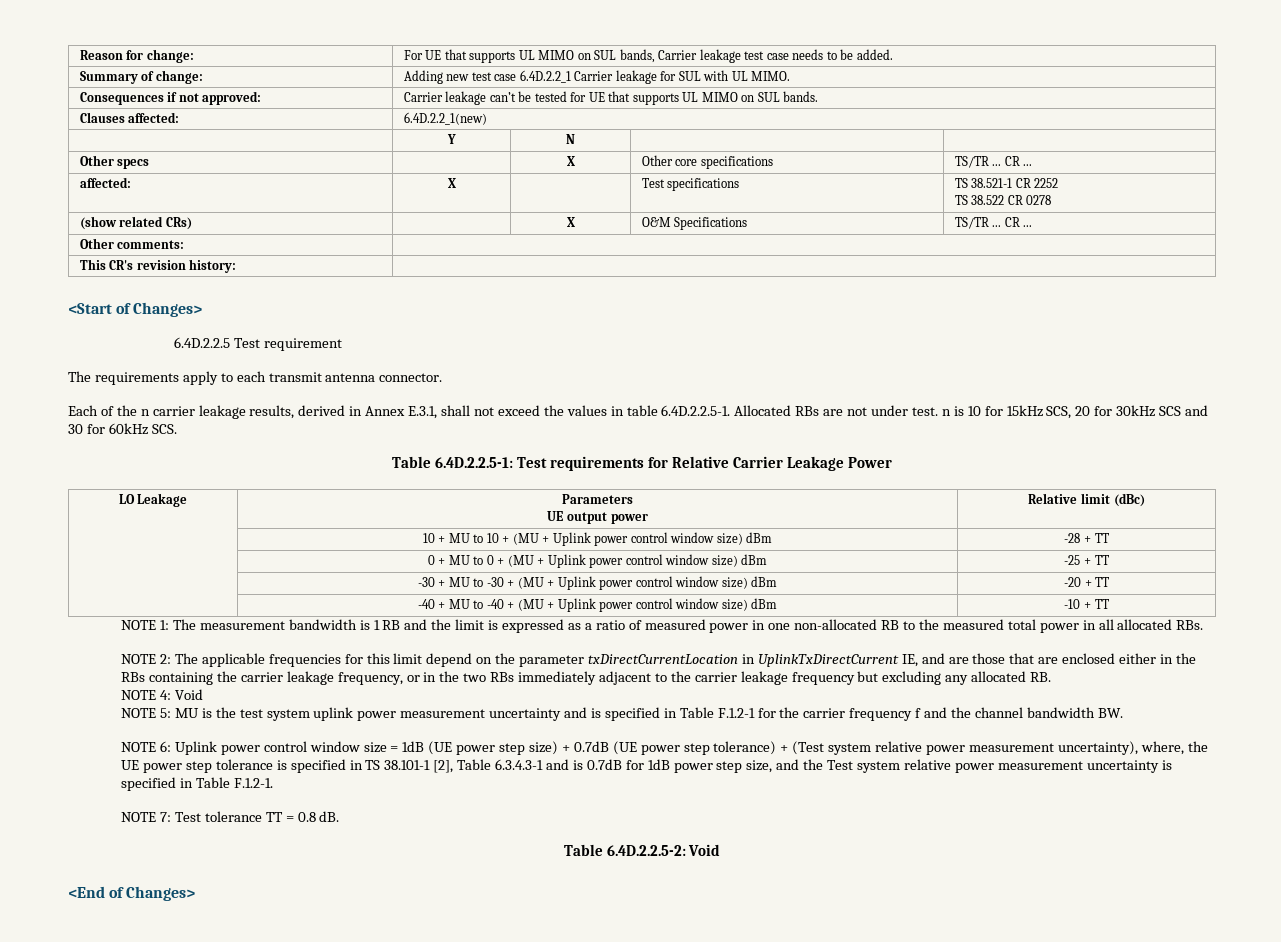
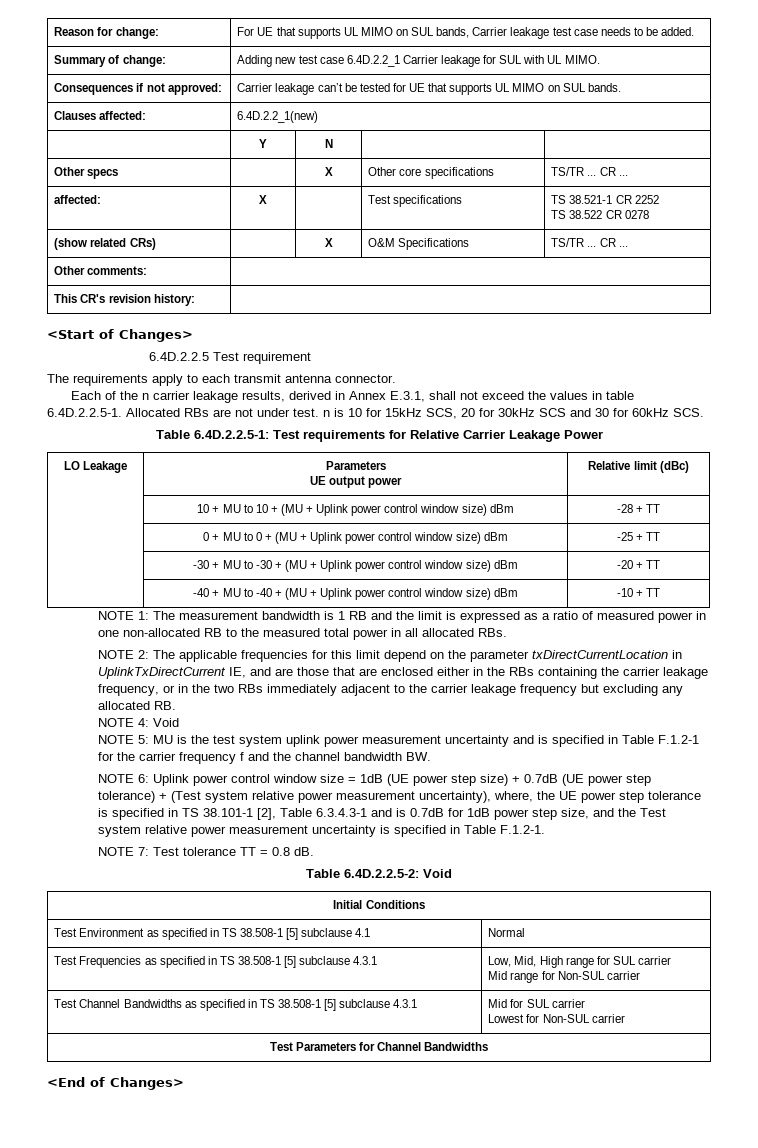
+ Initial Conditions
+ Test Environment as specified in TS 38.508-1 [5] subclause 4.1 | Normal
+ Test Frequencies as specified in TS 38.508-1 [5] subclause 4.3.1 | Low, Mid, High range for SUL carrier
+ Mid range for Non-SUL carrier
+ Test Channel Bandwidths as specified in TS 38.508-1 [5] subclause 4.3.1 | Mid for SUL carrier
+ Lowest for Non-SUL carrier
+ Test Parameters for Channel Bandwidths

